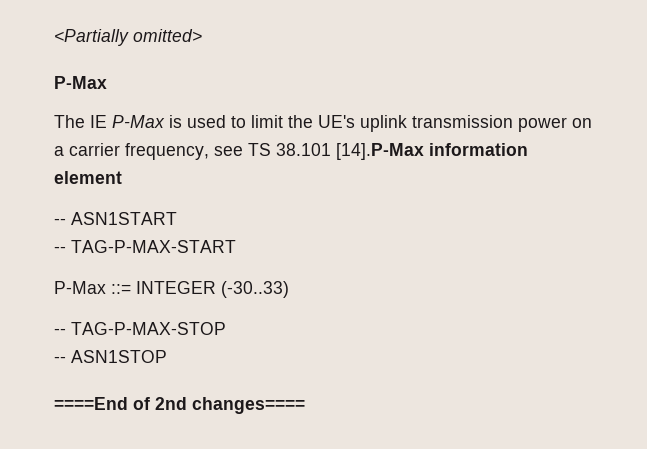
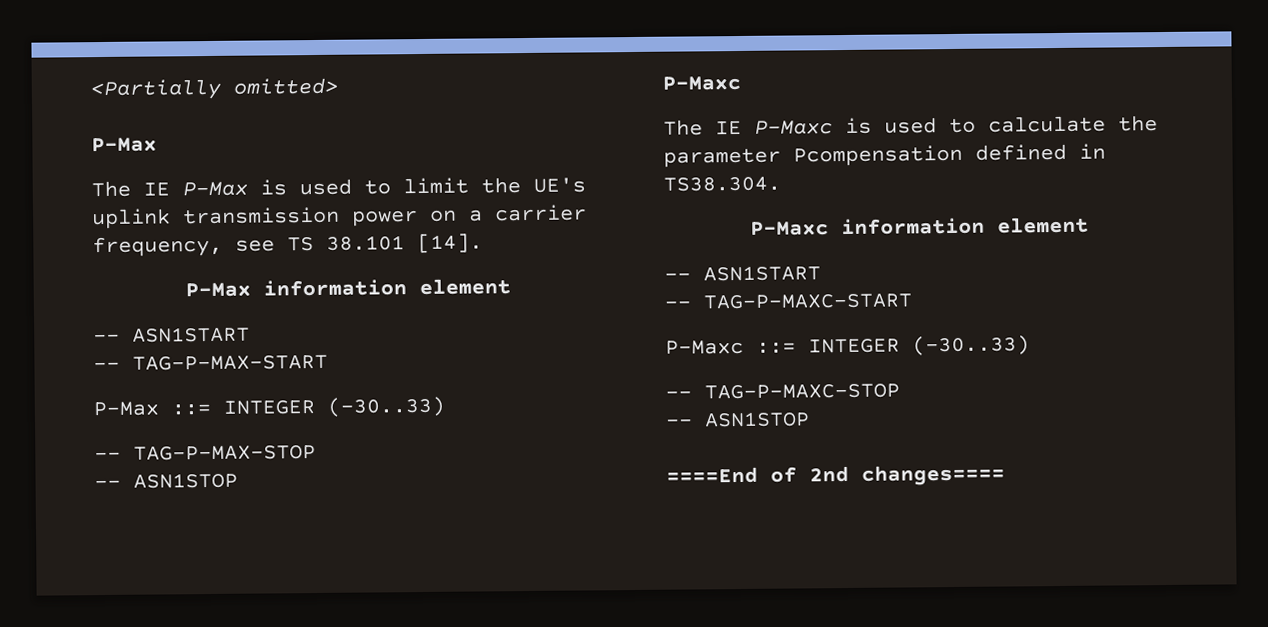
- The IE P-Max is used to limit the UE's uplink transmission power on a carrier frequency, see TS 38.101 [14].P-Max information element
+ The IE P-Max is used to limit the UE's uplink transmission power on a carrier frequency, see TS 38.101 [14].
+ P-Max information element
  -- TAG-P-MAX-STOP
+ -- ASN1STOP
+ P-Maxc
+ The IE P-Maxc is used to calculate the parameter Pcompensation defined in TS38.304.
+ P-Maxc information element
+ -- ASN1START
+ -- TAG-P-MAXC-START
+ P-Maxc ::= INTEGER (-30..33)
+ -- TAG-P-MAXC-STOP

